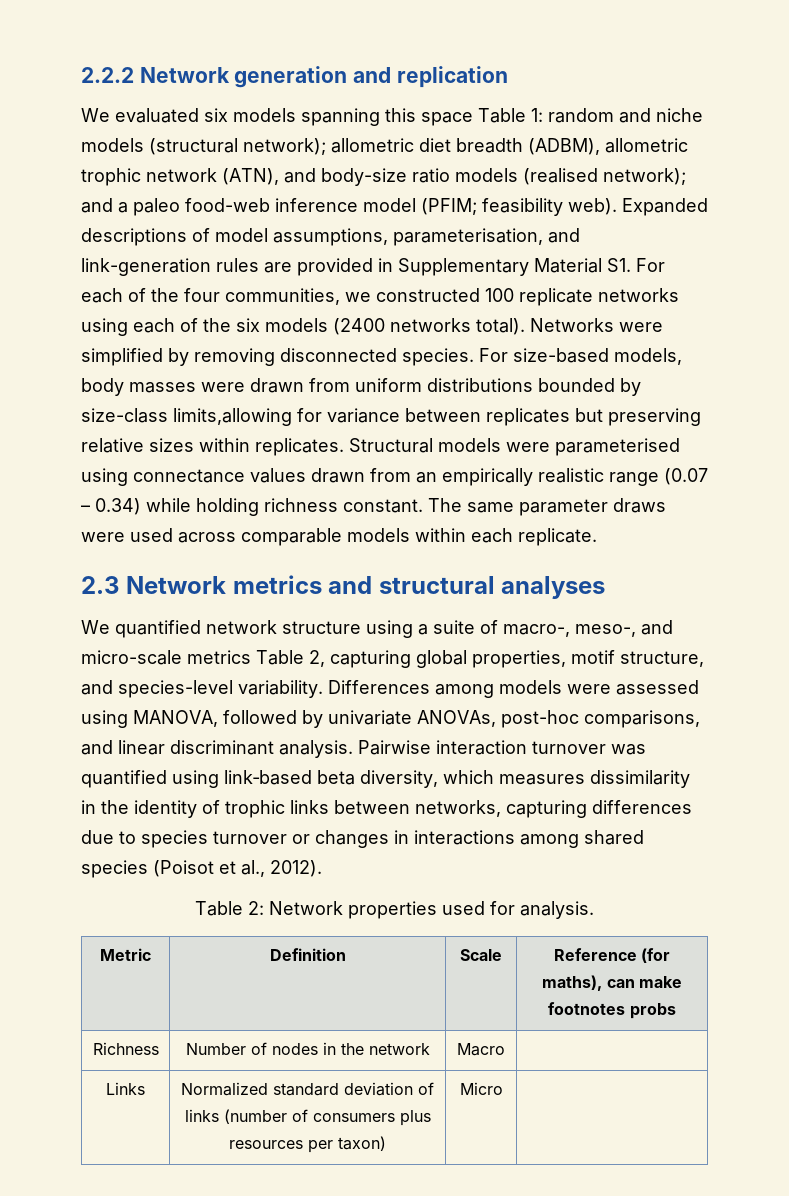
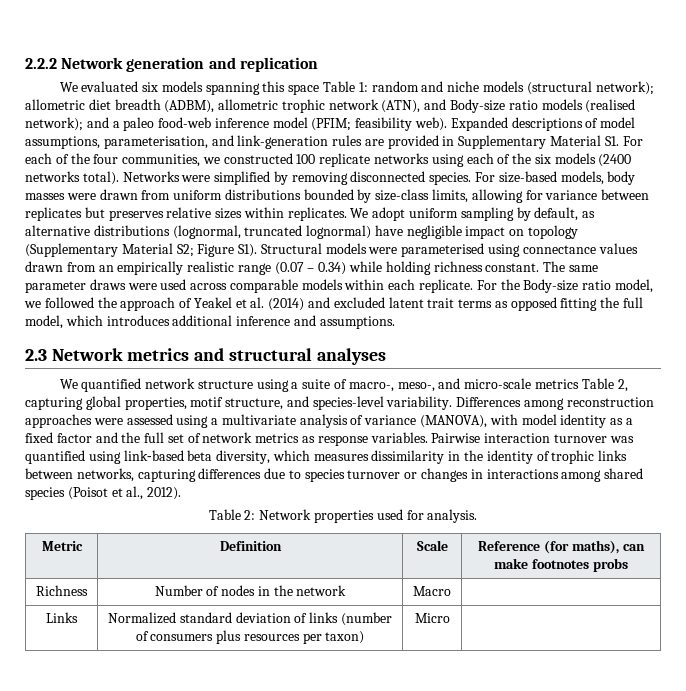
- We evaluated six models spanning this space Table 1: random and niche models (structural network); allometric diet breadth (ADBM), allometric trophic network (ATN), and body-size ratio models (realised network); and a paleo food-web inference model (PFIM; feasibility web).
+ We evaluated six models spanning this space Table 1: random and niche models (structural network); allometric diet breadth (ADBM), allometric trophic network (ATN), and Body-size ratio models (realised network); and a paleo food-web inference model (PFIM; feasibility web).
- For size-based models, body masses were drawn from uniform distributions bounded by size-class limits,allowing for variance between replicates but preserving relative sizes within replicates.
+ For size-based models, body masses were drawn from uniform distributions bounded by size-class limits, allowing for variance between replicates but preserves relative sizes within replicates.
- Structural models were parameterised using connectance values drawn from an empirically realistic range (0.07 – 0.34) while holding richness constant.
+ We adopt uniform sampling by default, as alternative distributions (lognormal, truncated lognormal) have negligible impact on topology (Supplementary Material S2; Figure S1). Structural models were parameterised using connectance values drawn from an empirically realistic range (0.07 – 0.34) while holding richness constant.
+ For the Body-size ratio model, we followed the approach of Yeakel et al. (2014) and excluded latent trait terms as opposed fitting the full model, which introduces additional inference and assumptions.
- Differences among models were assessed using MANOVA, followed by univariate ANOVAs, post-hoc comparisons, and linear discriminant analysis.
+ Differences among reconstruction approaches were assessed using a multivariate analysis of variance (MANOVA), with model identity as a fixed factor and the full set of network metrics as response variables.

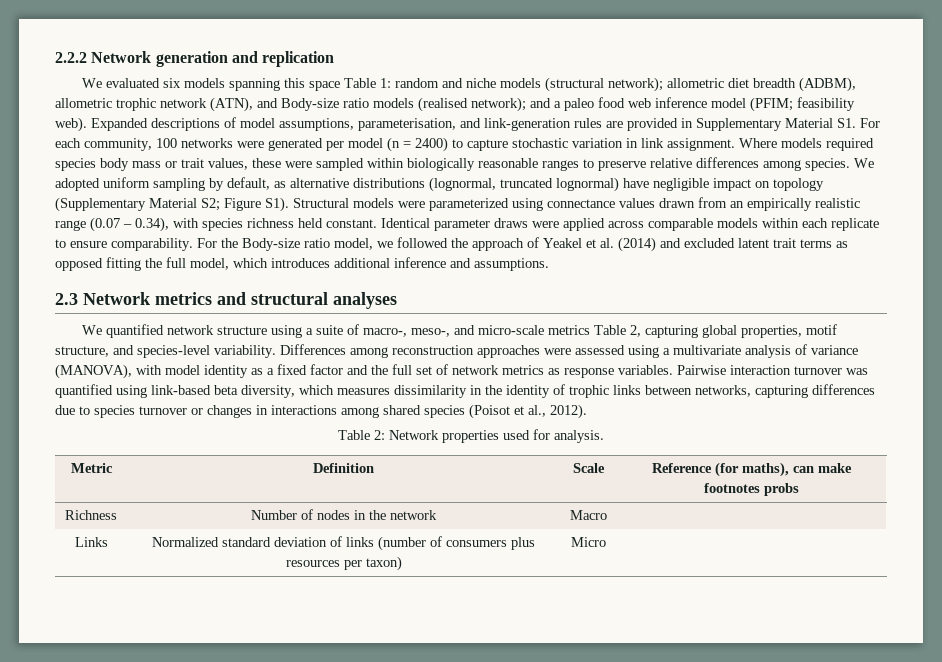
- We evaluated six models spanning this space Table 1: random and niche models (structural network); allometric diet breadth (ADBM), allometric trophic network (ATN), and Body-size ratio models (realised network); and a paleo food-web inference model (PFIM; feasibility web).
+ We evaluated six models spanning this space Table 1: random and niche models (structural network); allometric diet breadth (ADBM), allometric trophic network (ATN), and Body-size ratio models (realised network); and a paleo food web inference model (PFIM; feasibility web).
- Expanded descriptions of model assumptions, parameterisation, and link-generation rules are provided in Supplementary Material S1. For each of the four communities, we constructed 100 replicate networks using each of the six models (2400 networks total). Networks were simplified by removing disconnected species. For size-based models, body masses were drawn from uniform distributions bounded by size-class limits, allowing for variance between replicates but preserves relative sizes within replicates. We adopt uniform sampling by default, as alternative distributions (lognormal, truncated lognormal) have negligible impact on topology (Supplementary Material S2; Figure S1). Structural models were parameterised using connectance values drawn from an empirically realistic range (0.07 – 0.34) while holding richness constant. The same parameter draws were used across comparable models within each replicate.
+ Expanded descriptions of model assumptions, parameterisation, and link-generation rules are provided in Supplementary Material S1. For each community, 100 networks were generated per model (n = 2400) to capture stochastic variation in link assignment. Where models required species body mass or trait values, these were sampled within biologically reasonable ranges to preserve relative differences among species. We adopted uniform sampling by default, as alternative distributions (lognormal, truncated lognormal) have negligible impact on topology (Supplementary Material S2; Figure S1). Structural models were parameterized using connectance values drawn from an empirically realistic range (0.07 – 0.34), with species richness held constant. Identical parameter draws were applied across comparable models within each replicate to ensure comparability.

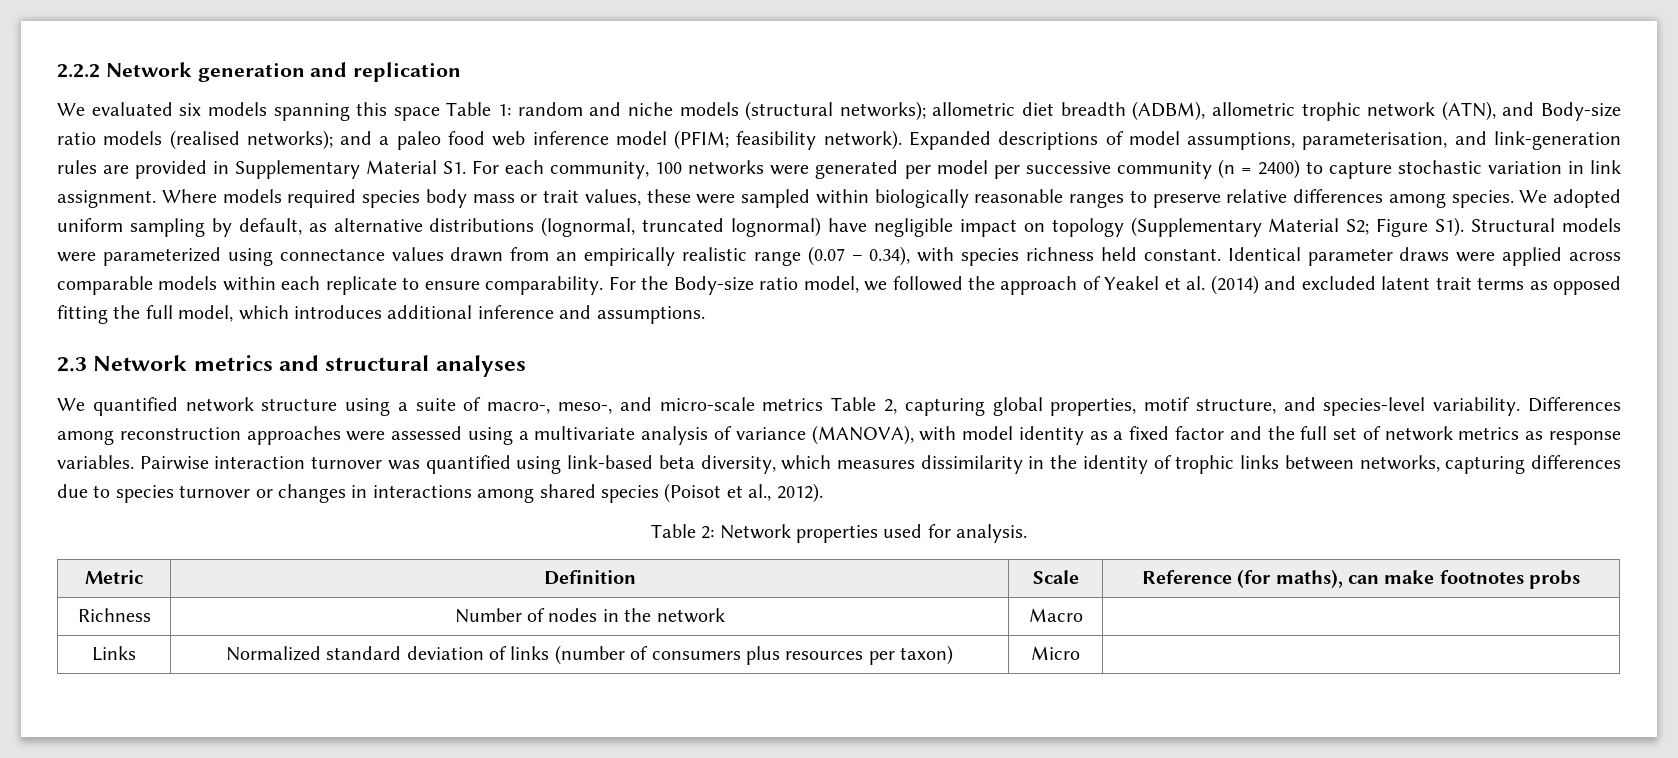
- We evaluated six models spanning this space Table 1: random and niche models (structural network); allometric diet breadth (ADBM), allometric trophic network (ATN), and Body-size ratio models (realised network); and a paleo food web inference model (PFIM; feasibility web).
+ We evaluated six models spanning this space Table 1: random and niche models (structural networks); allometric diet breadth (ADBM), allometric trophic network (ATN), and Body-size ratio models (realised networks); and a paleo food web inference model (PFIM; feasibility network).
- Expanded descriptions of model assumptions, parameterisation, and link-generation rules are provided in Supplementary Material S1. For each community, 100 networks were generated per model (n = 2400) to capture stochastic variation in link assignment.
+ Expanded descriptions of model assumptions, parameterisation, and link-generation rules are provided in Supplementary Material S1. For each community, 100 networks were generated per model per successive community (n = 2400) to capture stochastic variation in link assignment.

